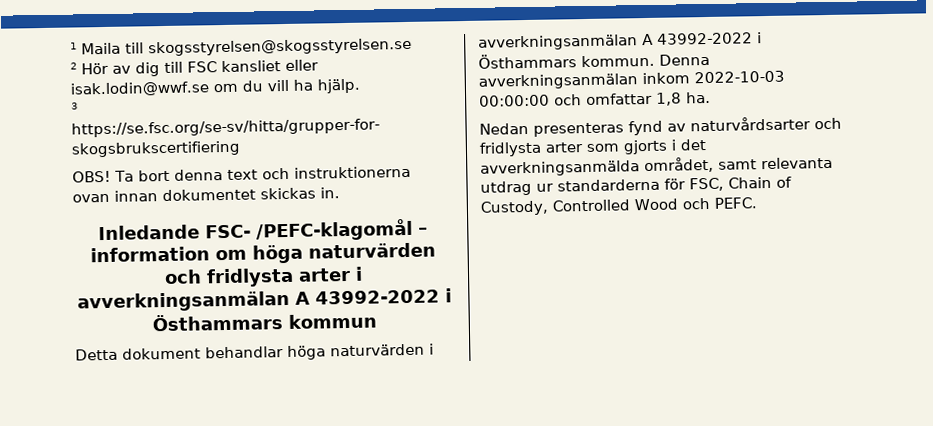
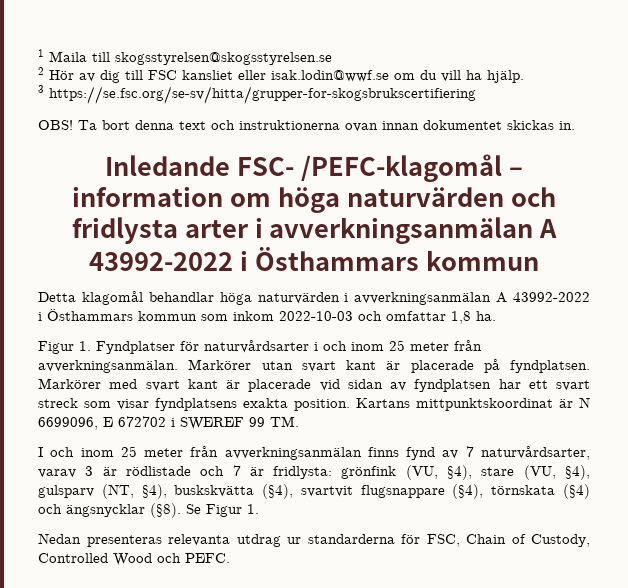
- Detta dokument behandlar höga naturvärden i avverkningsanmälan A 43992-2022 i Östhammars kommun. Denna avverkningsanmälan inkom 2022-10-03 00:00:00 och omfattar 1,8 ha.
+ Detta klagomål behandlar höga naturvärden i avverkningsanmälan A 43992-2022 i Östhammars kommun som inkom 2022-10-03 och omfattar 1,8 ha.
- Nedan presenteras fynd av naturvårdsarter och fridlysta arter som gjorts i det avverkningsanmälda området, samt relevanta utdrag ur standarderna för FSC, Chain of Custody, Controlled Wood och PEFC.
+ Figur 1. Fyndplatser för naturvårdsarter i och inom 25 meter från avverkningsanmälan. Markörer utan svart kant är placerade på fyndplatsen. Markörer med svart kant är placerade vid sidan av fyndplatsen har ett svart streck som visar fyndplatsens exakta position. Kartans mittpunktskoordinat är N 6699096, E 672702 i SWEREF 99 TM.
+ I och inom 25 meter från avverkningsanmälan finns fynd av 7 naturvårdsarter, varav 3 är rödlistade och 7 är fridlysta: grönfink (VU, §4), stare (VU, §4), gulsparv (NT, §4), buskskvätta (§4), svartvit flugsnappare (§4), törnskata (§4) och ängsnycklar (§8). Se Figur 1.
+ Nedan presenteras relevanta utdrag ur standarderna för FSC, Chain of Custody, Controlled Wood och PEFC.

